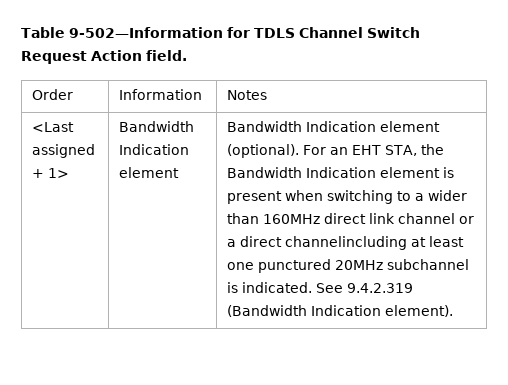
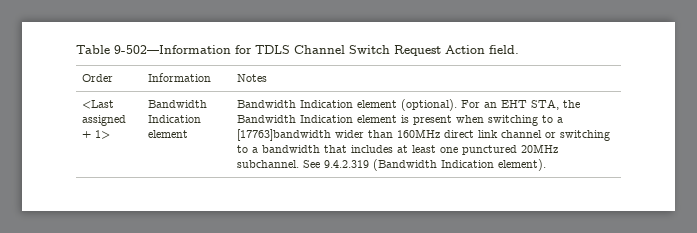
- For an EHT STA, the Bandwidth Indication element is present when switching to a wider than 160MHz direct link channel or a direct channelincluding at least one punctured 20MHz subchannel is indicated.
+ For an EHT STA, the Bandwidth Indication element is present when switching to a [17763]bandwidth wider than 160MHz direct link channel or switching to a bandwidth that includes at least one punctured 20MHz subchannel.

